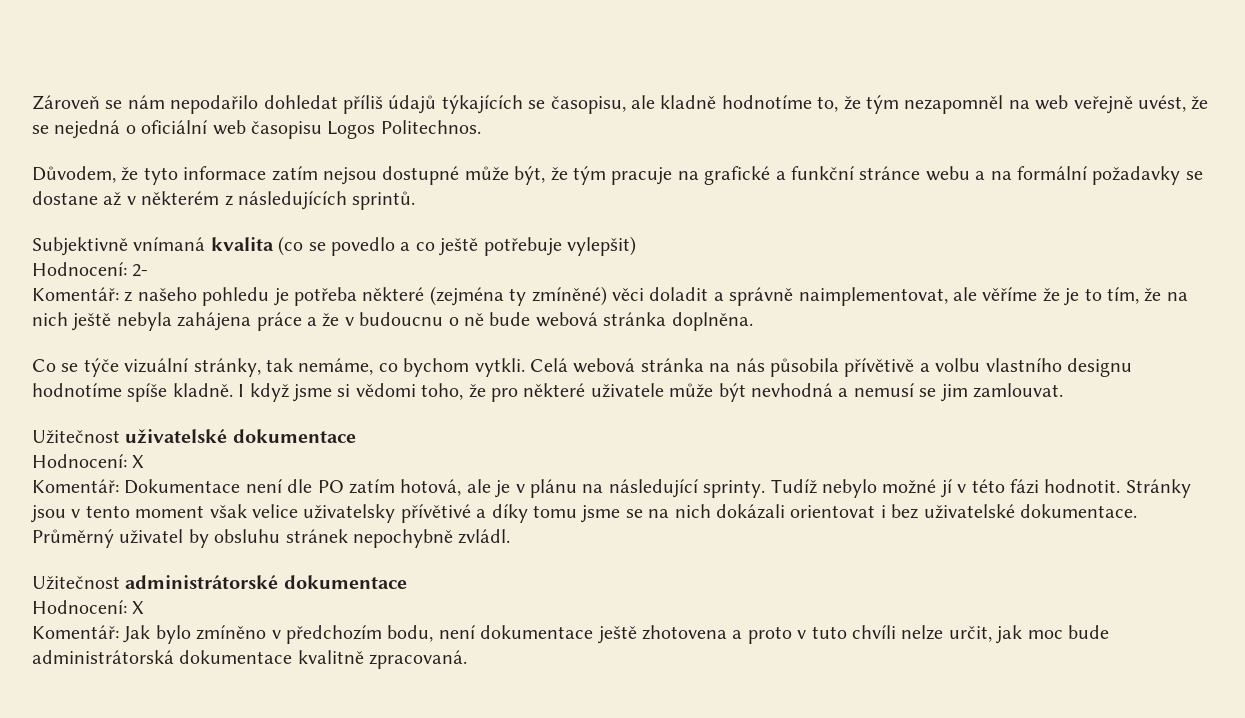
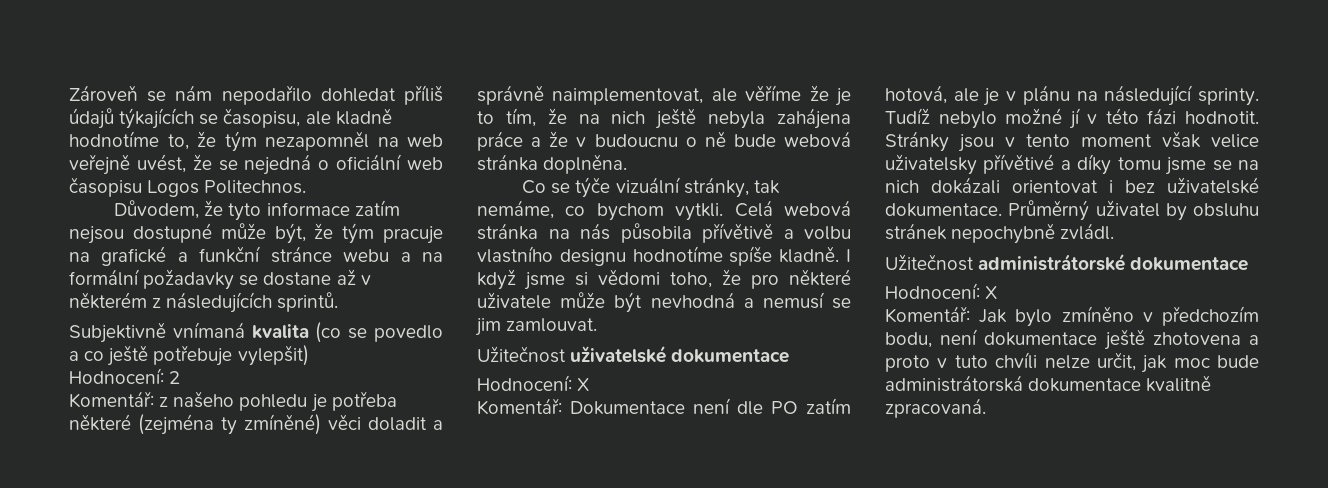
- Hodnocení: 2-
+ Hodnocení: 2

